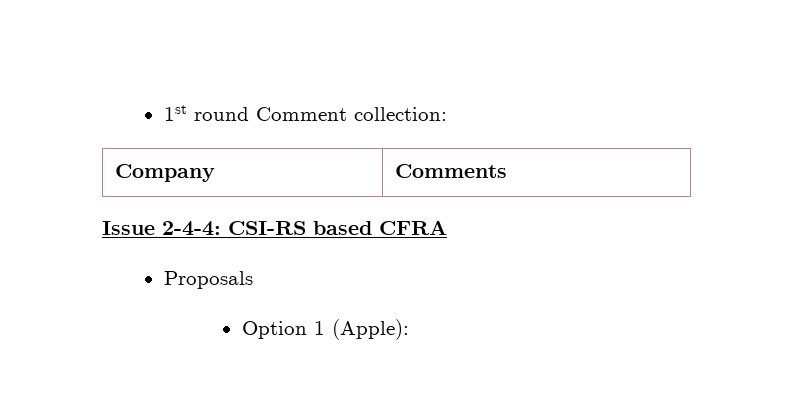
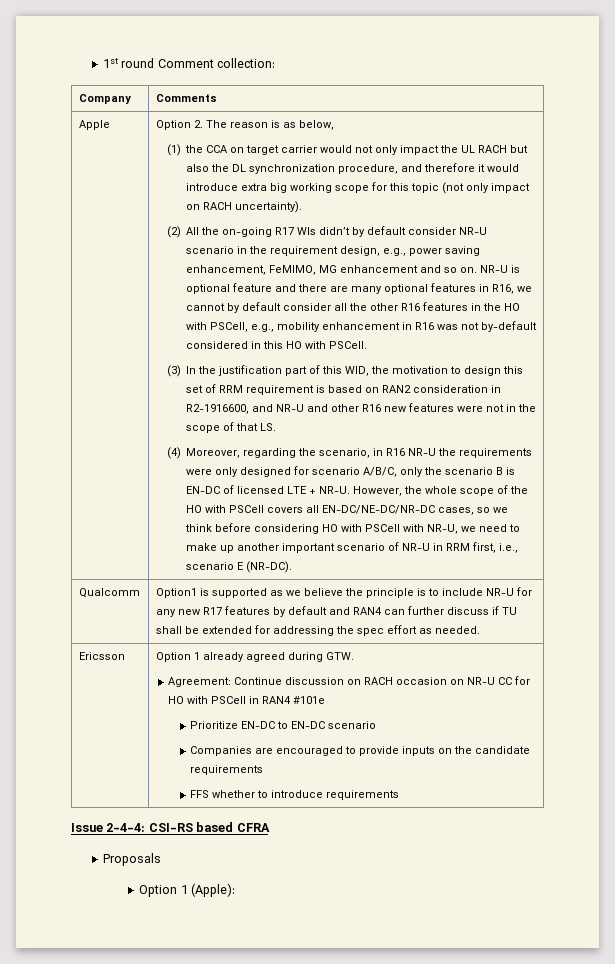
+ Apple | Option 2. The reason is as below,
+ (1) the CCA on target carrier would not only impact the UL RACH but also the DL synchronization procedure, and therefore it would introduce extra big working scope for this topic (not only impact on RACH uncertainty).
+ (2) All the on-going R17 WIs didn’t by default consider NR-U scenario in the requirement design, e.g., power saving enhancement, FeMIMO, MG enhancement and so on. NR-U is optional feature and there are many optional features in R16, we cannot by default consider all the other R16 features in the HO with PSCell, e.g., mobility enhancement in R16 was not by-default considered in this HO with PSCell.
+ (3) In the justification part of this WID, the motivation to design this set of RRM requirement is based on RAN2 consideration in R2-1916600, and NR-U and other R16 new features were not in the scope of that LS.
+ (4) Moreover, regarding the scenario, in R16 NR-U the requirements were only designed for scenario A/B/C, only the scenario B is EN-DC of licensed LTE + NR-U. However, the whole scope of the HO with PSCell covers all EN-DC/NE-DC/NR-DC cases, so we think before considering HO with PSCell with NR-U, we need to make up another important scenario of NR-U in RRM first, i.e., scenario E (NR-DC).
+ Qualcomm | Option1 is supported as we believe the principle is to include NR-U for any new R17 features by default and RAN4 can further discuss if TU shall be extended for addressing the spec effort as needed.
+ Ericsson | Option 1 already agreed during GTW.
+ Agreement: Continue discussion on RACH occasion on NR-U CC for HO with PSCell in RAN4 #101e
+ Prioritize EN-DC to EN-DC scenario
+ Companies are encouraged to provide inputs on the candidate requirements
+ FFS whether to introduce requirements

